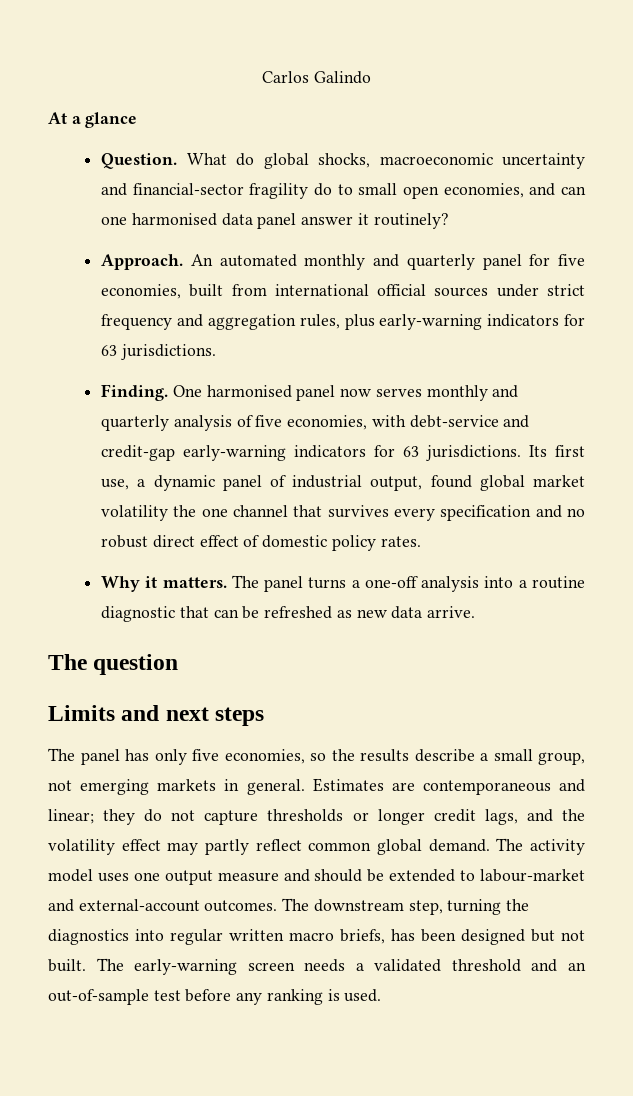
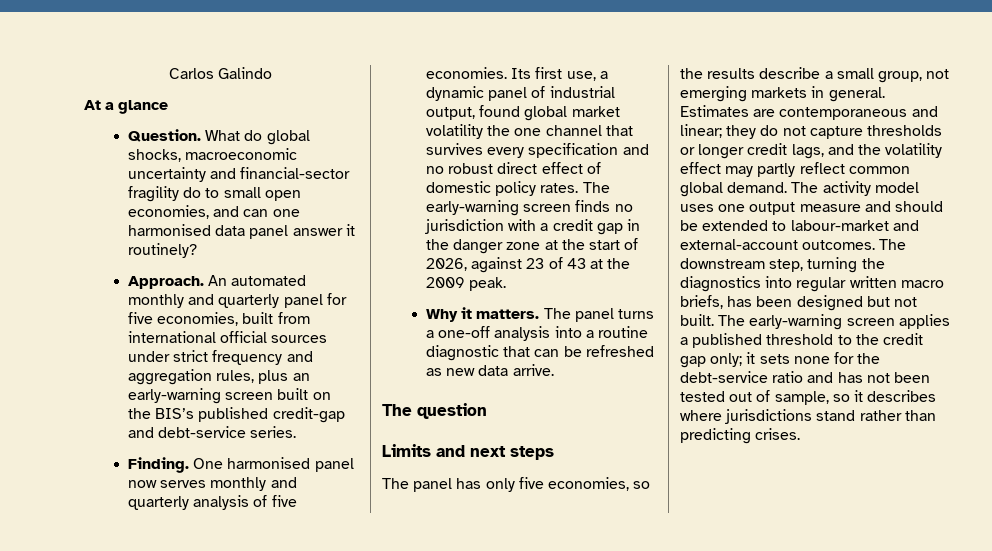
- An automated monthly and quarterly panel for five economies, built from international official sources under strict frequency and aggregation rules, plus early-warning indicators for 63 jurisdictions.
+ An automated monthly and quarterly panel for five economies, built from international official sources under strict frequency and aggregation rules, plus an early-warning screen built on the BIS’s published credit-gap and debt-service series.
- One harmonised panel now serves monthly and quarterly analysis of five economies, with debt-service and credit-gap early-warning indicators for 63 jurisdictions.
+ One harmonised panel now serves monthly and quarterly analysis of five economies.
+ The early-warning screen finds no jurisdiction with a credit gap in the danger zone at the start of 2026, against 23 of 43 at the 2009 peak.
- The early-warning screen needs a validated threshold and an out-of-sample test before any ranking is used.
+ The early-warning screen applies a published threshold to the credit gap only; it sets none for the debt-service ratio and has not been tested out of sample, so it describes where jurisdictions stand rather than predicting crises.

